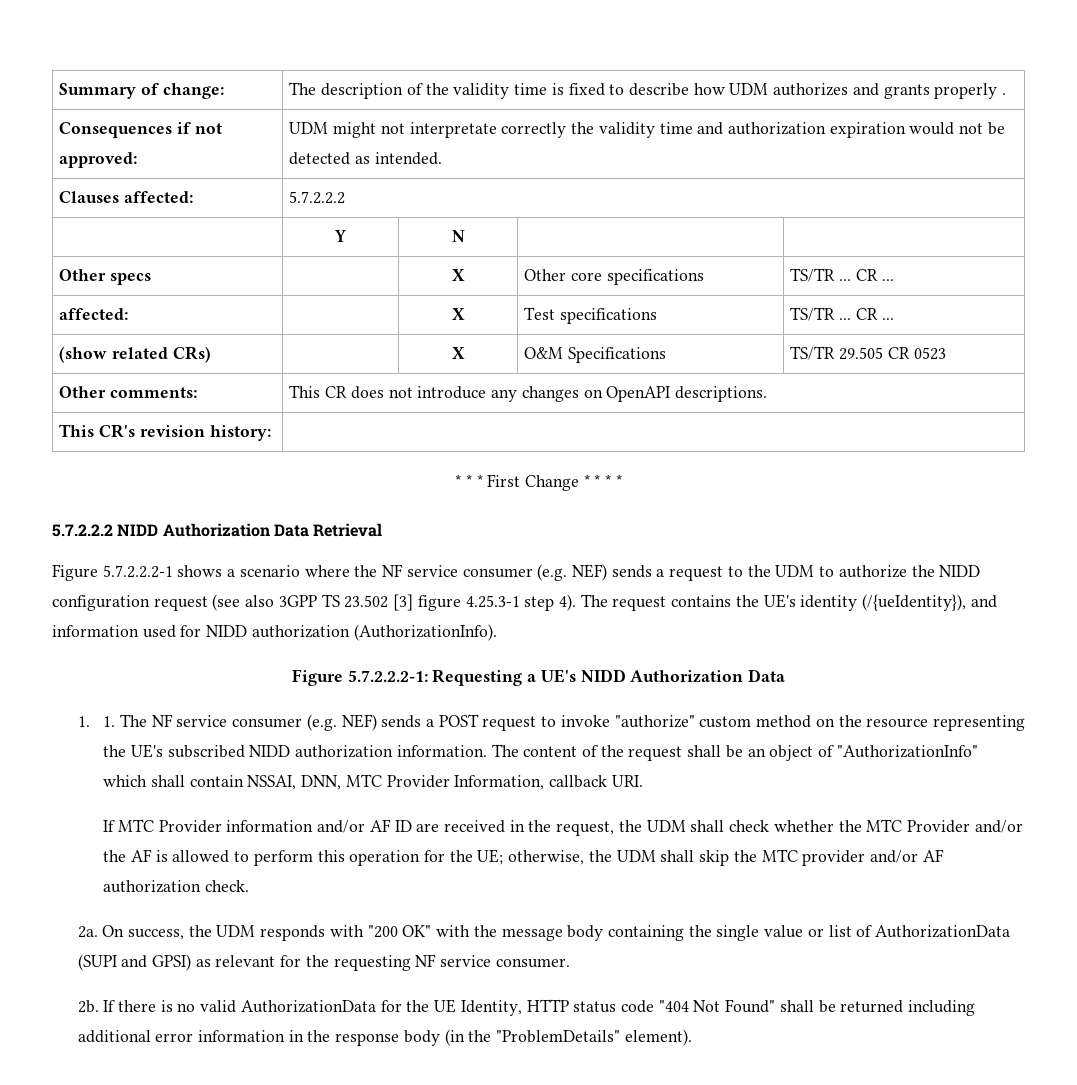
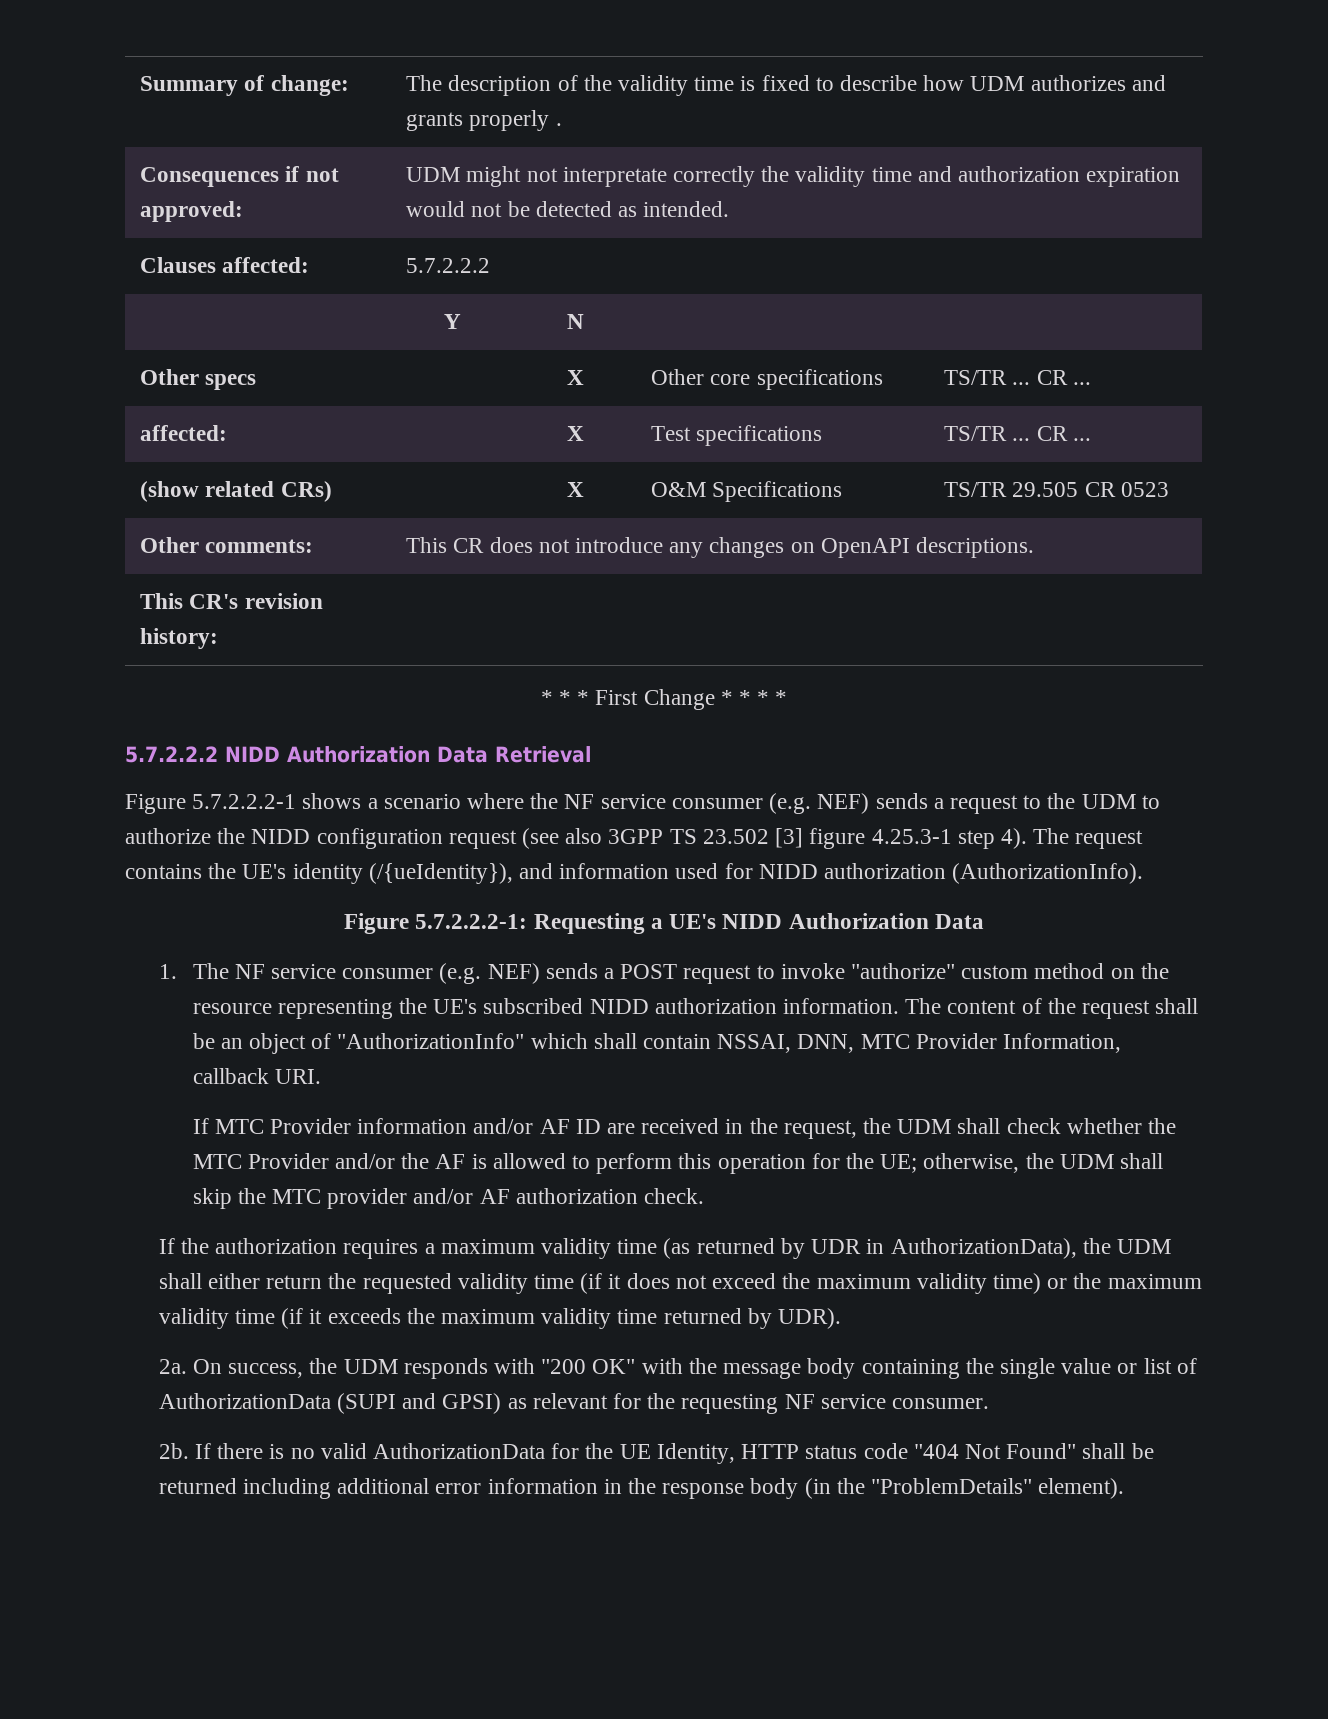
- 1. 1. The NF service consumer (e.g. NEF) sends a POST request to invoke "authorize" custom method on the resource representing the UE's subscribed NIDD authorization information.
+ 1. The NF service consumer (e.g. NEF) sends a POST request to invoke "authorize" custom method on the resource representing the UE's subscribed NIDD authorization information.
+ If the authorization requires a maximum validity time (as returned by UDR in AuthorizationData), the UDM shall either return the requested validity time (if it does not exceed the maximum validity time) or the maximum validity time (if it exceeds the maximum validity time returned by UDR).

